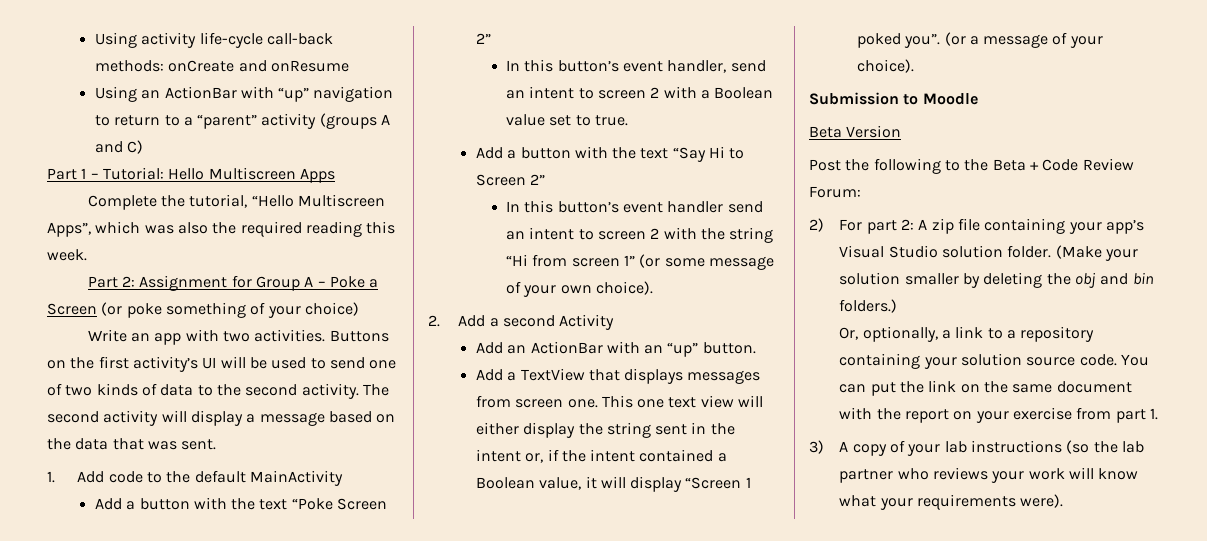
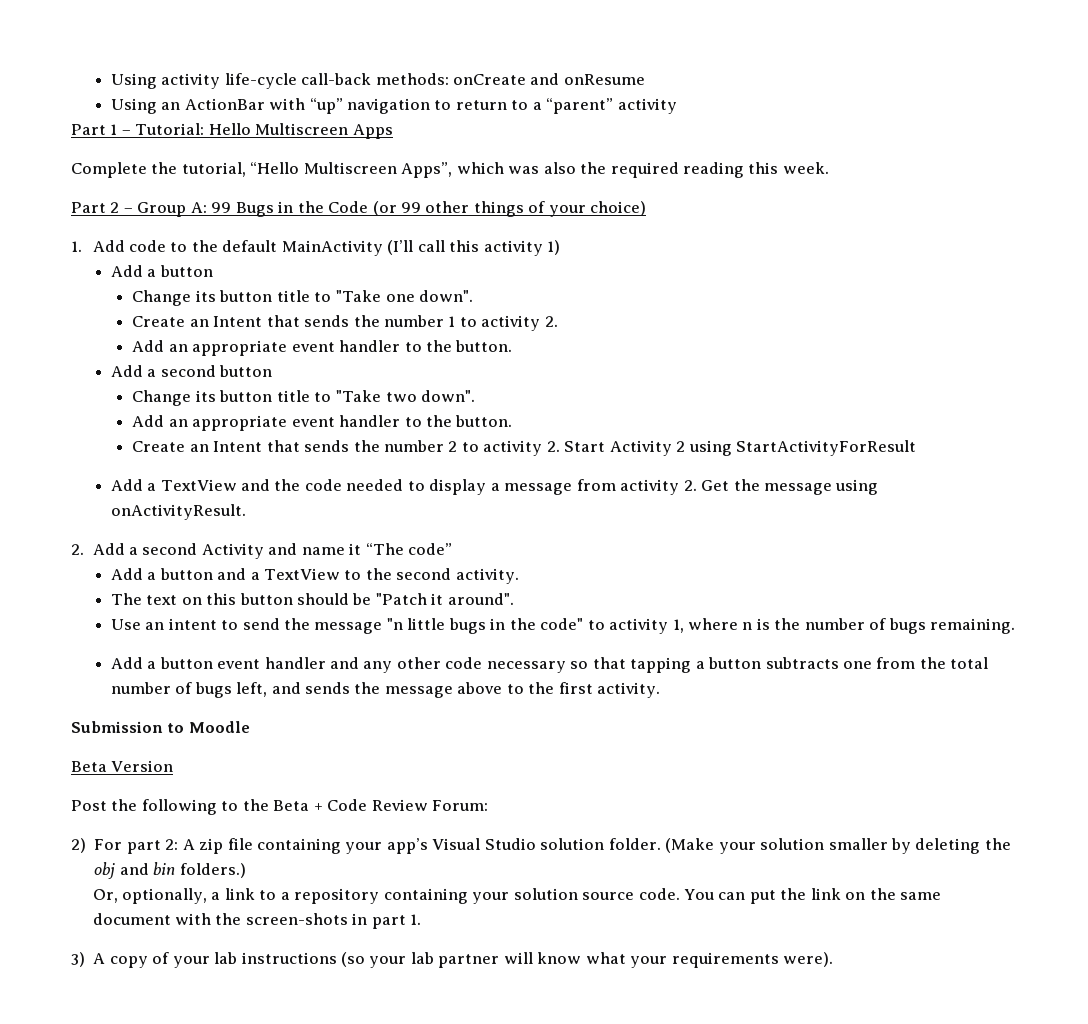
- Using an ActionBar with “up” navigation to return to a “parent” activity (groups A and C)
+ Using an ActionBar with “up” navigation to return to a “parent” activity
- Part 2: Assignment for Group A – Poke a Screen (or poke something of your choice)
- Write an app with two activities. Buttons on the first activity’s UI will be used to send one of two kinds of data to the second activity. The second activity will display a message based on the data that was sent.
+ Part 2 – Group A: 99 Bugs in the Code (or 99 other things of your choice)
- 1. Add code to the default MainActivity
- Add a button with the text “Poke Screen 2”
- In this button’s event handler, send an intent to screen 2 with a Boolean value set to true.
- Add a button with the text “Say Hi to Screen 2”
- In this button’s event handler send an intent to screen 2 with the string “Hi from screen 1” (or some message of your own choice).
+ 1. Add code to the default MainActivity (I’ll call this activity 1)
+ Add a button
+ Change its button title to "Take one down".
+ Create an Intent that sends the number 1 to activity 2.
+ Add an appropriate event handler to the button.
+ Add a second button
+ Change its button title to "Take two down".
+ Add an appropriate event handler to the button.
+ Create an Intent that sends the number 2 to activity 2. Start Activity 2 using StartActivityForResult
+ Add a TextView and the code needed to display a message from activity 2. Get the message using onActivityResult.
- 2. Add a second Activity
- Add an ActionBar with an “up” button.
- Add a TextView that displays messages from screen one. This one text view will either display the string sent in the intent or, if the intent contained a Boolean value, it will display “Screen 1 poked you”. (or a message of your choice).
+ 2. Add a second Activity and name it “The code”
+ Add a button and a TextView to the second activity.
+ The text on this button should be "Patch it around".
+ Use an intent to send the message "n little bugs in the code" to activity 1, where n is the number of bugs remaining.
+ Add a button event handler and any other code necessary so that tapping a button subtracts one from the total number of bugs left, and sends the message above to the first activity.
- You can put the link on the same document with the report on your exercise from part 1.
+ You can put the link on the same document with the screen-shots in part 1.
- 3) A copy of your lab instructions (so the lab partner who reviews your work will know what your requirements were).
+ 3) A copy of your lab instructions (so your lab partner will know what your requirements were).

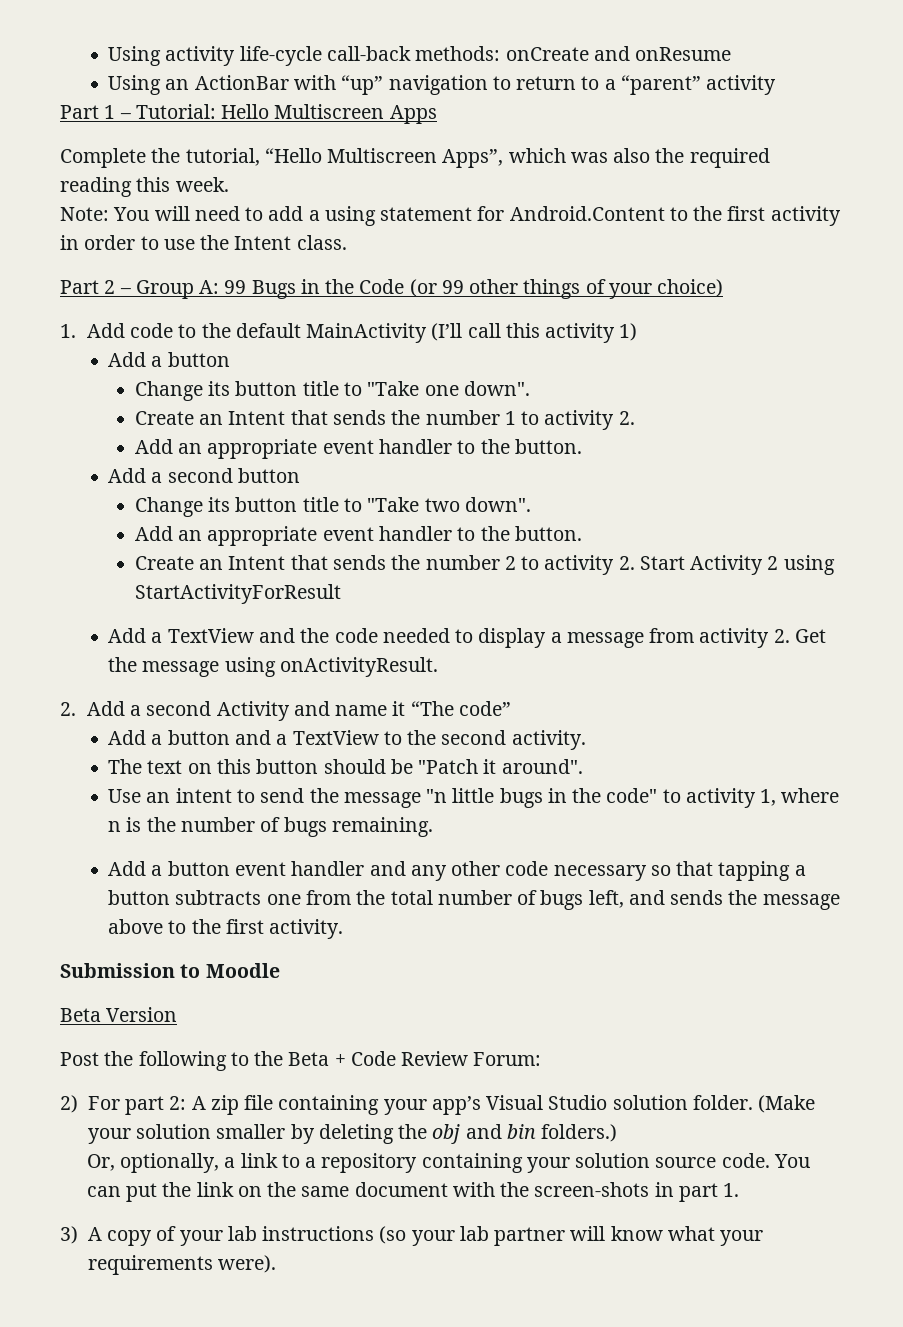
+ Note: You will need to add a using statement for Android.Content to the first activity in order to use the Intent class.

